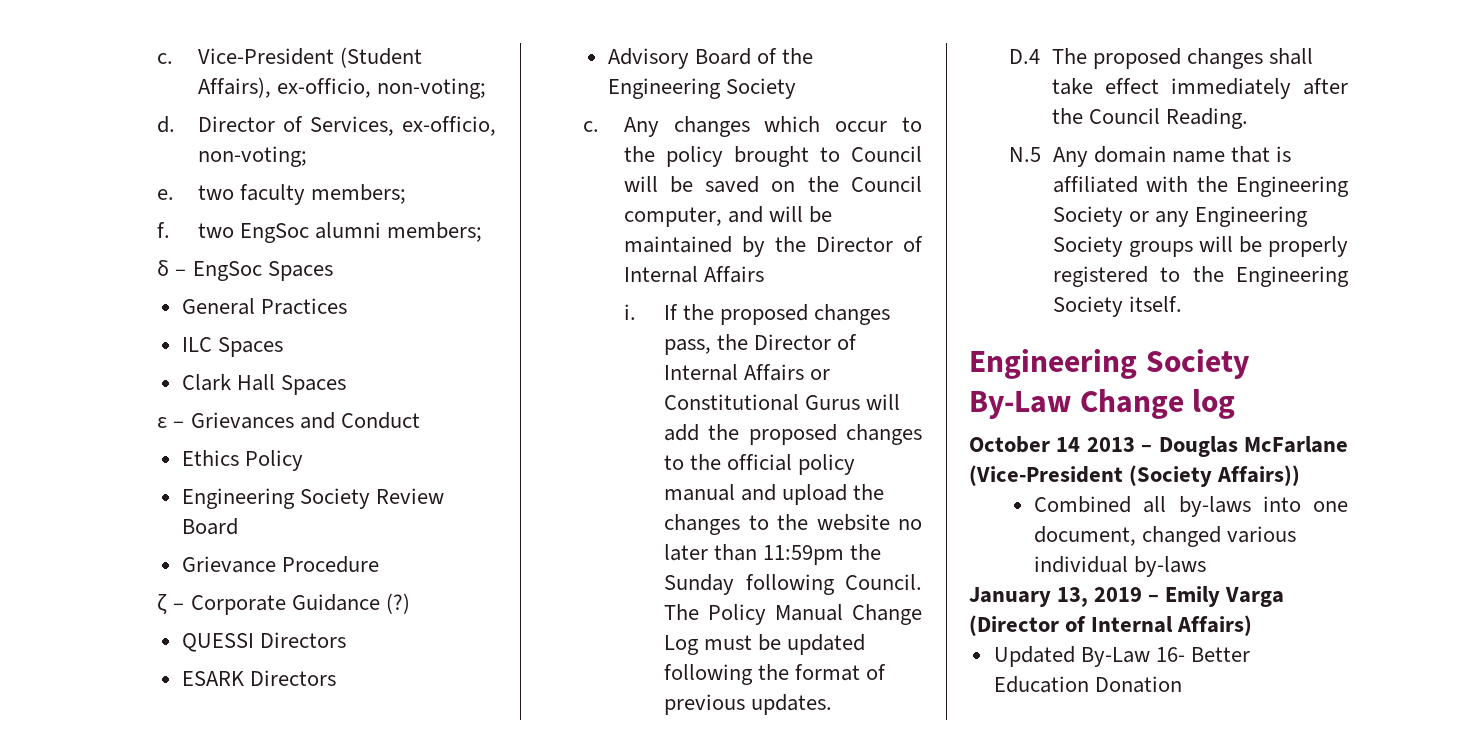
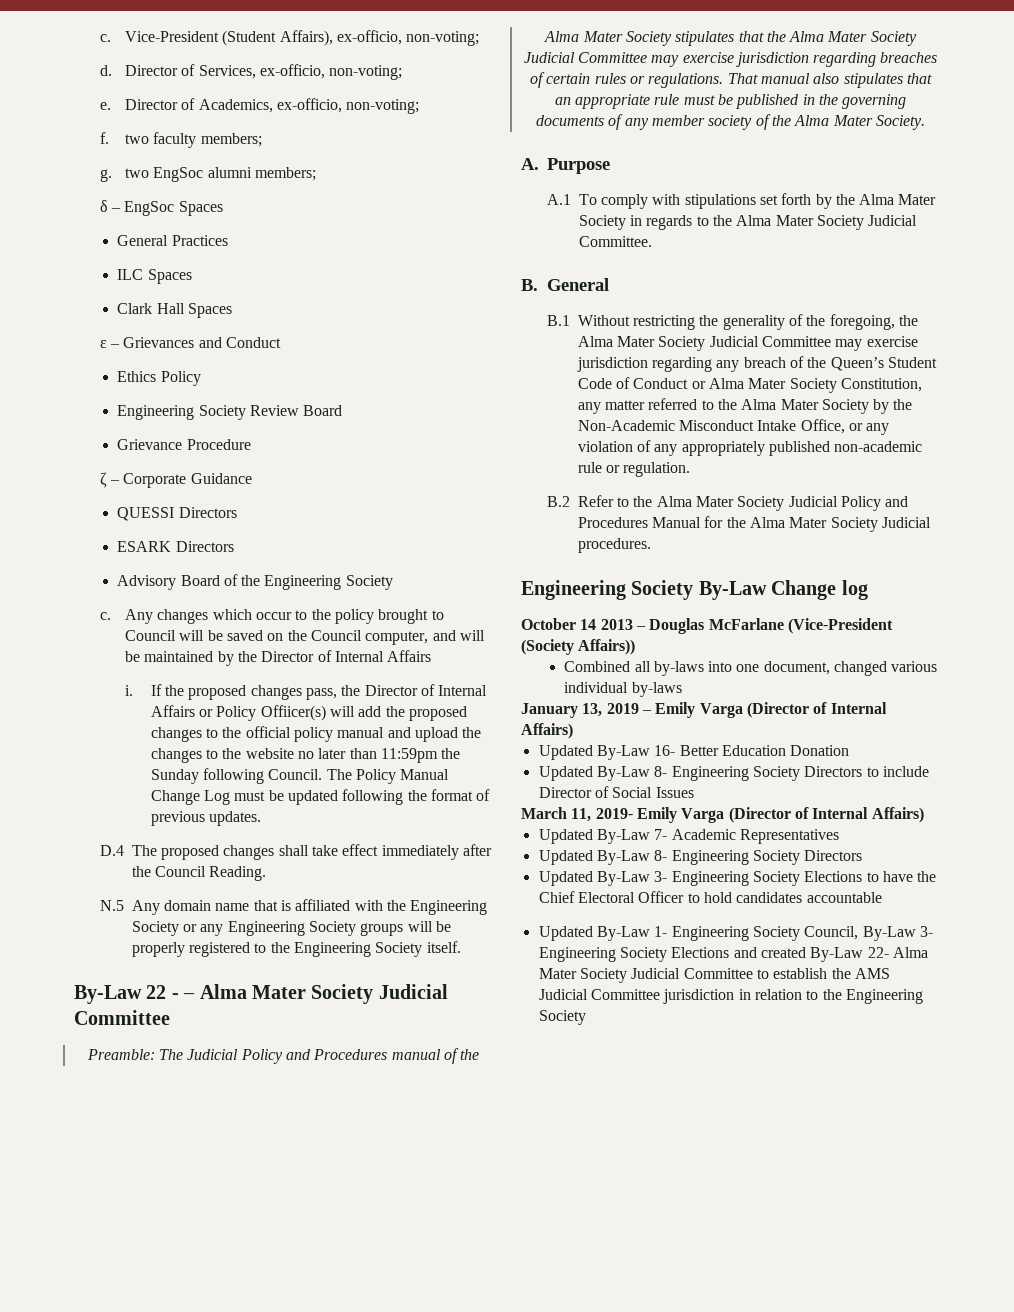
- e. two faculty members;
+ e. Director of Academics, ex-officio, non-voting;
+ f. two faculty members;
- f. two EngSoc alumni members;
+ g. two EngSoc alumni members;
- ζ – Corporate Guidance (?)
+ ζ – Corporate Guidance
- If the proposed changes pass, the Director of Internal Affairs or Constitutional Gurus will add the proposed changes to the official policy manual and upload the changes to the website no later than 11:59pm the Sunday following Council.
+ If the proposed changes pass, the Director of Internal Affairs or Policy Offiicer(s) will add the proposed changes to the official policy manual and upload the changes to the website no later than 11:59pm the Sunday following Council.
+ By-Law 22 - – Alma Mater Society Judicial Committee
+ Preamble: The Judicial Policy and Procedures manual of the Alma Mater Society stipulates that the Alma Mater Society Judicial Committee may exercise jurisdiction regarding breaches of certain rules or regulations. That manual also stipulates that an appropriate rule must be published in the governing documents of any member society of the Alma Mater Society.
+ A. Purpose
+ A.1 To comply with stipulations set forth by the Alma Mater Society in regards to the Alma Mater Society Judicial Committee.
+ B. General
+ B.1 Without restricting the generality of the foregoing, the Alma Mater Society Judicial Committee may exercise jurisdiction regarding any breach of the Queen’s Student Code of Conduct or Alma Mater Society Constitution, any matter referred to the Alma Mater Society by the Non-Academic Misconduct Intake Office, or any violation of any appropriately published non-academic rule or regulation.
+ B.2 Refer to the Alma Mater Society Judicial Policy and Procedures Manual for the Alma Mater Society Judicial procedures.
+ Updated By-Law 8- Engineering Society Directors to include Director of Social Issues
+ March 11, 2019- Emily Varga (Director of Internal Affairs)
+ Updated By-Law 7- Academic Representatives
+ Updated By-Law 8- Engineering Society Directors
+ Updated By-Law 3- Engineering Society Elections to have the Chief Electoral Officer to hold candidates accountable
+ Updated By-Law 1- Engineering Society Council, By-Law 3- Engineering Society Elections and created By-Law 22- Alma Mater Society Judicial Committee to establish the AMS Judicial Committee jurisdiction in relation to the Engineering Society

